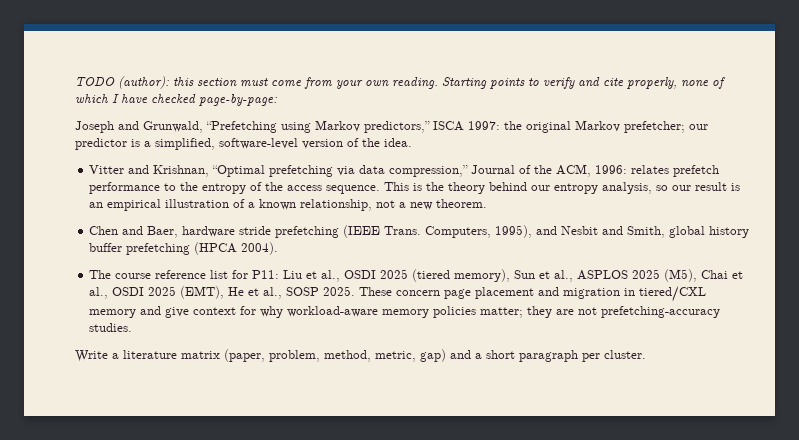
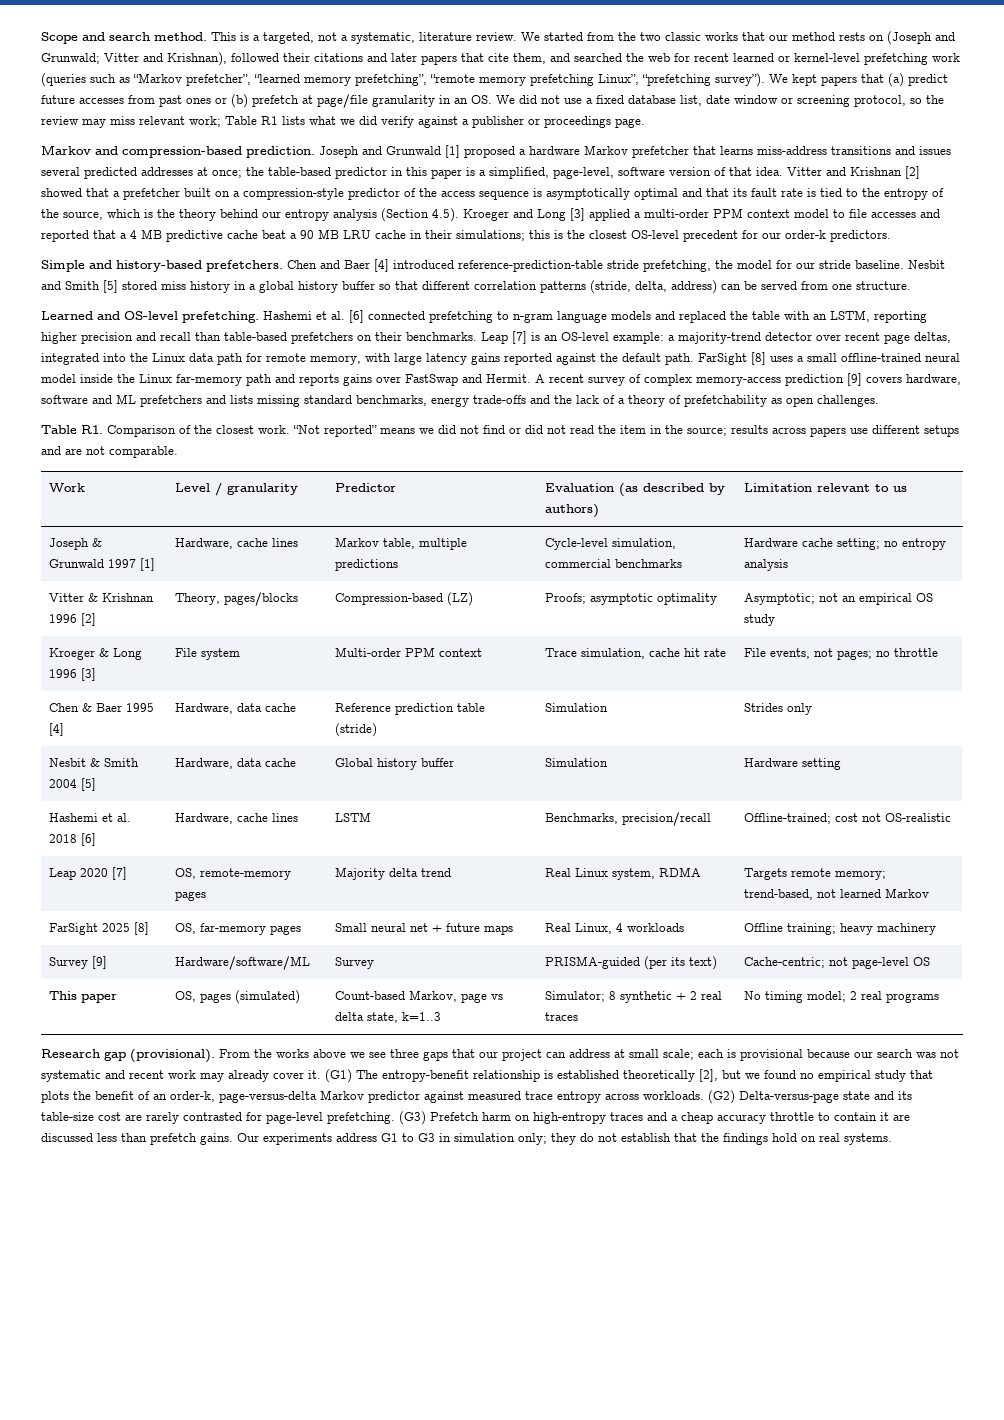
- TODO (author): this section must come from your own reading. Starting points to verify and cite properly, none of which I have checked page-by-page:
- Joseph and Grunwald, “Prefetching using Markov predictors,” ISCA 1997: the original Markov prefetcher; our predictor is a simplified, software-level version of the idea.
- Vitter and Krishnan, “Optimal prefetching via data compression,” Journal of the ACM, 1996: relates prefetch performance to the entropy of the access sequence. This is the theory behind our entropy analysis, so our result is an empirical illustration of a known relationship, not a new theorem.
- Chen and Baer, hardware stride prefetching (IEEE Trans. Computers, 1995), and Nesbit and Smith, global history buffer prefetching (HPCA 2004).
- The course reference list for P11: Liu et al., OSDI 2025 (tiered memory), Sun et al., ASPLOS 2025 (M5), Chai et al., OSDI 2025 (EMT), He et al., SOSP 2025. These concern page placement and migration in tiered/CXL memory and give context for why workload-aware memory policies matter; they are not prefetching-accuracy studies.
- Write a literature matrix (paper, problem, method, metric, gap) and a short paragraph per cluster.
+ Scope and search method. This is a targeted, not a systematic, literature review. We started from the two classic works that our method rests on (Joseph and Grunwald; Vitter and Krishnan), followed their citations and later papers that cite them, and searched the web for recent learned or kernel-level prefetching work (queries such as “Markov prefetcher”, “learned memory prefetching”, “remote memory prefetching Linux”, “prefetching survey”). We kept papers that (a) predict future accesses from past ones or (b) prefetch at page/file granularity in an OS. We did not use a fixed database list, date window or screening protocol, so the review may miss relevant work; Table R1 lists what we did verify against a publisher or proceedings page.
+ Markov and compression-based prediction. Joseph and Grunwald [1] proposed a hardware Markov prefetcher that learns miss-address transitions and issues several predicted addresses at once; the table-based predictor in this paper is a simplified, page-level, software version of that idea. Vitter and Krishnan [2] showed that a prefetcher built on a compression-style predictor of the access sequence is asymptotically optimal and that its fault rate is tied to the entropy of the source, which is the theory behind our entropy analysis (Section 4.5). Kroeger and Long [3] applied a multi-order PPM context model to file accesses and reported that a 4 MB predictive cache beat a 90 MB LRU cache in their simulations; this is the closest OS-level precedent for our order-k predictors.
+ Simple and history-based prefetchers. Chen and Baer [4] introduced reference-prediction-table stride prefetching, the model for our stride baseline. Nesbit and Smith [5] stored miss history in a global history buffer so that different correlation patterns (stride, delta, address) can be served from one structure.
+ Learned and OS-level prefetching. Hashemi et al. [6] connected prefetching to n-gram language models and replaced the table with an LSTM, reporting higher precision and recall than table-based prefetchers on their benchmarks. Leap [7] is an OS-level example: a majority-trend detector over recent page deltas, integrated into the Linux data path for remote memory, with large latency gains reported against the default path. FarSight [8] uses a small offline-trained neural model inside the Linux far-memory path and reports gains over FastSwap and Hermit. A recent survey of complex memory-access prediction [9] covers hardware, software and ML prefetchers and lists missing standard benchmarks, energy trade-offs and the lack of a theory of prefetchability as open challenges.
+ Table R1. Comparison of the closest work. “Not reported” means we did not find or did not read the item in the source; results across papers use different setups and are not comparable.
+ Work | Level / granularity | Predictor | Evaluation (as described by authors) | Limitation relevant to us
+ Joseph & Grunwald 1997 [1] | Hardware, cache lines | Markov table, multiple predictions | Cycle-level simulation, commercial benchmarks | Hardware cache setting; no entropy analysis
+ Vitter & Krishnan 1996 [2] | Theory, pages/blocks | Compression-based (LZ) | Proofs; asymptotic optimality | Asymptotic; not an empirical OS study
+ Kroeger & Long 1996 [3] | File system | Multi-order PPM context | Trace simulation, cache hit rate | File events, not pages; no throttle
+ Chen & Baer 1995 [4] | Hardware, data cache | Reference prediction table (stride) | Simulation | Strides only
+ Nesbit & Smith 2004 [5] | Hardware, data cache | Global history buffer | Simulation | Hardware setting
+ Hashemi et al. 2018 [6] | Hardware, cache lines | LSTM | Benchmarks, precision/recall | Offline-trained; cost not OS-realistic
+ Leap 2020 [7] | OS, remote-memory pages | Majority delta trend | Real Linux system, RDMA | Targets remote memory; trend-based, not learned Markov
+ FarSight 2025 [8] | OS, far-memory pages | Small neural net + future maps | Real Linux, 4 workloads | Offline training; heavy machinery
+ Survey [9] | Hardware/software/ML | Survey | PRISMA-guided (per its text) | Cache-centric; not page-level OS
+ This paper | OS, pages (simulated) | Count-based Markov, page vs delta state, k=1..3 | Simulator; 8 synthetic + 2 real traces | No timing model; 2 real programs
+ Research gap (provisional). From the works above we see three gaps that our project can address at small scale; each is provisional because our search was not systematic and recent work may already cover it. (G1) The entropy-benefit relationship is established theoretically [2], but we found no empirical study that plots the benefit of an order-k, page-versus-delta Markov predictor against measured trace entropy across workloads. (G2) Delta-versus-page state and its table-size cost are rarely contrasted for page-level prefetching. (G3) Prefetch harm on high-entropy traces and a cheap accuracy throttle to contain it are discussed less than prefetch gains. Our experiments address G1 to G3 in simulation only; they do not establish that the findings hold on real systems.

